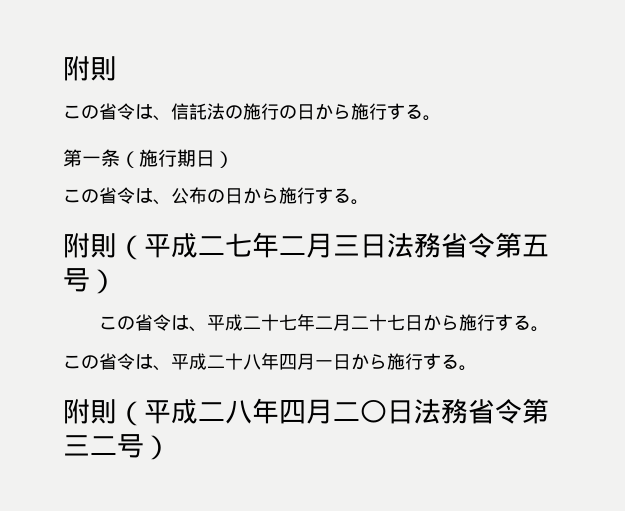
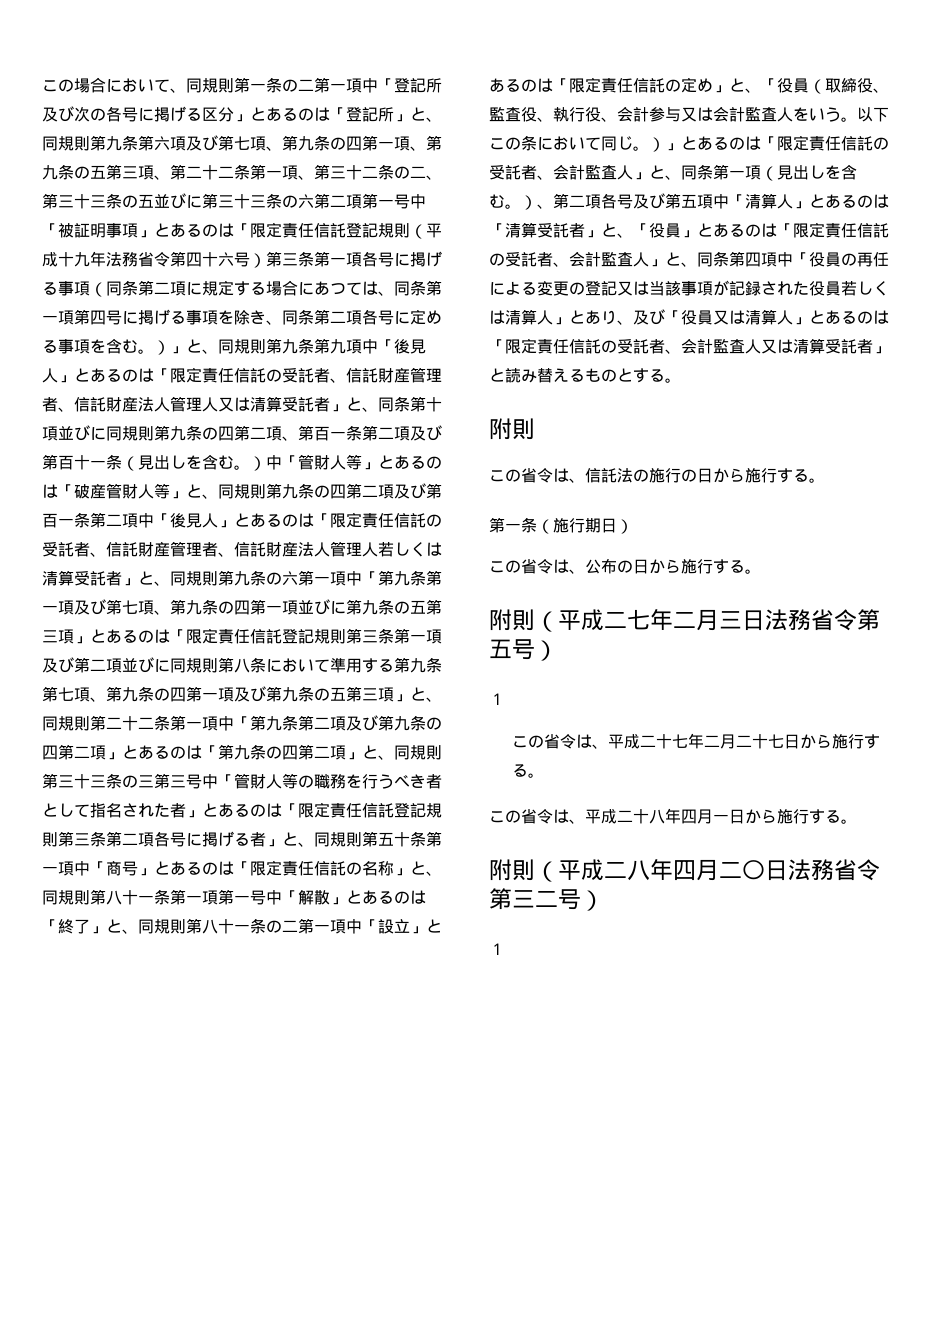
+ この場合において、同規則第一条の二第一項中「登記所及び次の各号に掲げる区分」とあるのは「登記所」と、同規則第九条第六項及び第七項、第九条の四第一項、第九条の五第三項、第二十二条第一項、第三十二条の二、第三十三条の五並びに第三十三条の六第二項第一号中「被証明事項」とあるのは「限定責任信託登記規則（平成十九年法務省令第四十六号）第三条第一項各号に掲げる事項（同条第二項に規定する場合にあつては、同条第一項第四号に掲げる事項を除き、同条第二項各号に定める事項を含む。）」と、同規則第九条第九項中「後見人」とあるのは「限定責任信託の受託者、信託財産管理者、信託財産法人管理人又は清算受託者」と、同条第十項並びに同規則第九条の四第二項、第百一条第二項及び第百十一条（見出しを含む。）中「管財人等」とあるのは「破産管財人等」と、同規則第九条の四第二項及び第百一条第二項中「後見人」とあるのは「限定責任信託の受託者、信託財産管理者、信託財産法人管理人若しくは清算受託者」と、同規則第九条の六第一項中「第九条第一項及び第七項、第九条の四第一項並びに第九条の五第三項」とあるのは「限定責任信託登記規則第三条第一項及び第二項並びに同規則第八条において準用する第九条第七項、第九条の四第一項及び第九条の五第三項」と、同規則第二十二条第一項中「第九条第二項及び第九条の四第二項」とあるのは「第九条の四第二項」と、同規則第三十三条の三第三号中「管財人等の職務を行うべき者として指名された者」とあるのは「限定責任信託登記規則第三条第二項各号に掲げる者」と、同規則第五十条第一項中「商号」とあるのは「限定責任信託の名称」と、同規則第八十一条第一項第一号中「解散」とあるのは「終了」と、同規則第八十一条の二第一項中「設立」とあるのは「限定責任信託の定め」と、「役員（取締役、監査役、執行役、会計参与又は会計監査人をいう。以下この条において同じ。）」とあるのは「限定責任信託の受託者、会計監査人」と、同条第一項（見出しを含む。）、第二項各号及び第五項中「清算人」とあるのは「清算受託者」と、「役員」とあるのは「限定責任信託の受託者、会計監査人」と、同条第四項中「役員の再任による変更の登記又は当該事項が記録された役員若しくは清算人」とあり、及び「役員又は清算人」とあるのは「限定責任信託の受託者、会計監査人又は清算受託者」と読み替えるものとする。
  附則（平成二七年二月三日法務省令第五号）
+ １
  附則（平成二八年四月二〇日法務省令第三二号）
+ １

